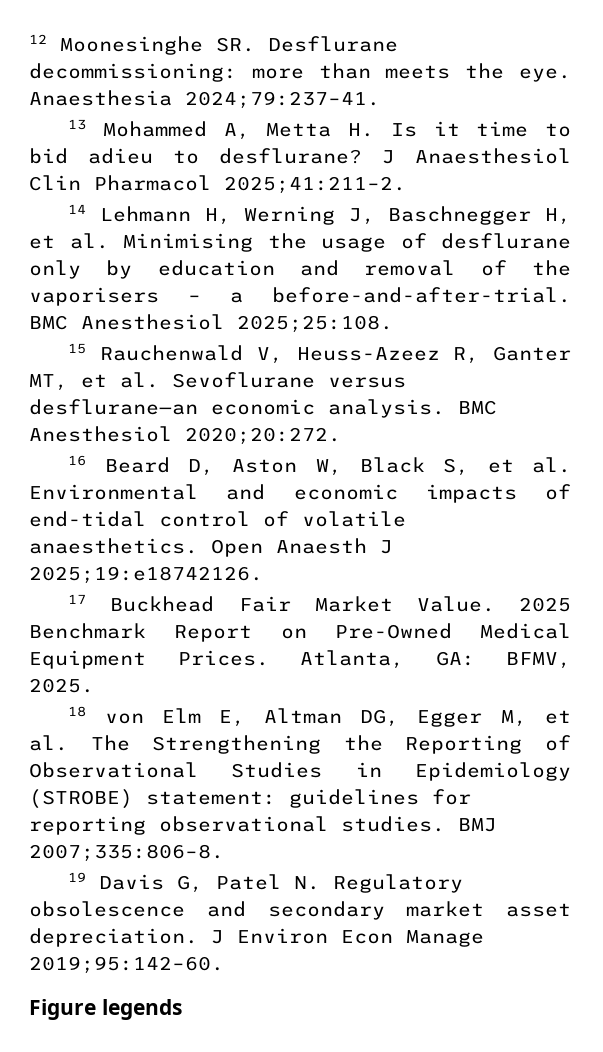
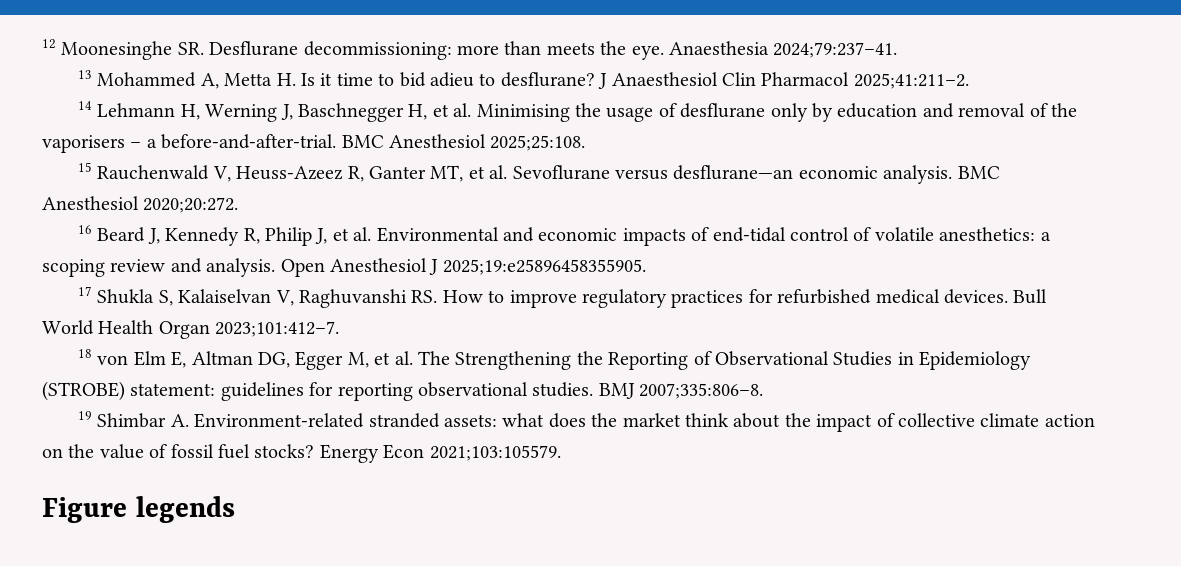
- 16 Beard D, Aston W, Black S, et al. Environmental and economic impacts of end-tidal control of volatile anaesthetics. Open Anaesth J 2025;19:e18742126.
- 17 Buckhead Fair Market Value. 2025 Benchmark Report on Pre-Owned Medical Equipment Prices. Atlanta, GA: BFMV, 2025.
+ 16 Beard J, Kennedy R, Philip J, et al. Environmental and economic impacts of end-tidal control of volatile anesthetics: a scoping review and analysis. Open Anesthesiol J 2025;19:e25896458355905.
+ 17 Shukla S, Kalaiselvan V, Raghuvanshi RS. How to improve regulatory practices for refurbished medical devices. Bull World Health Organ 2023;101:412–7.
- 19 Davis G, Patel N. Regulatory obsolescence and secondary market asset depreciation. J Environ Econ Manage 2019;95:142–60.
+ 19 Shimbar A. Environment-related stranded assets: what does the market think about the impact of collective climate action on the value of fossil fuel stocks? Energy Econ 2021;103:105579.

